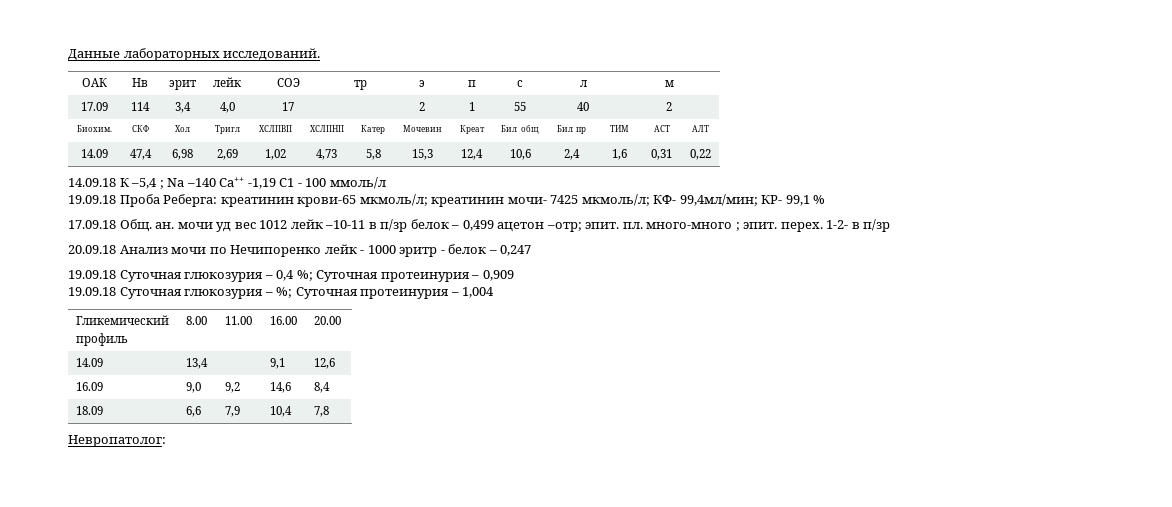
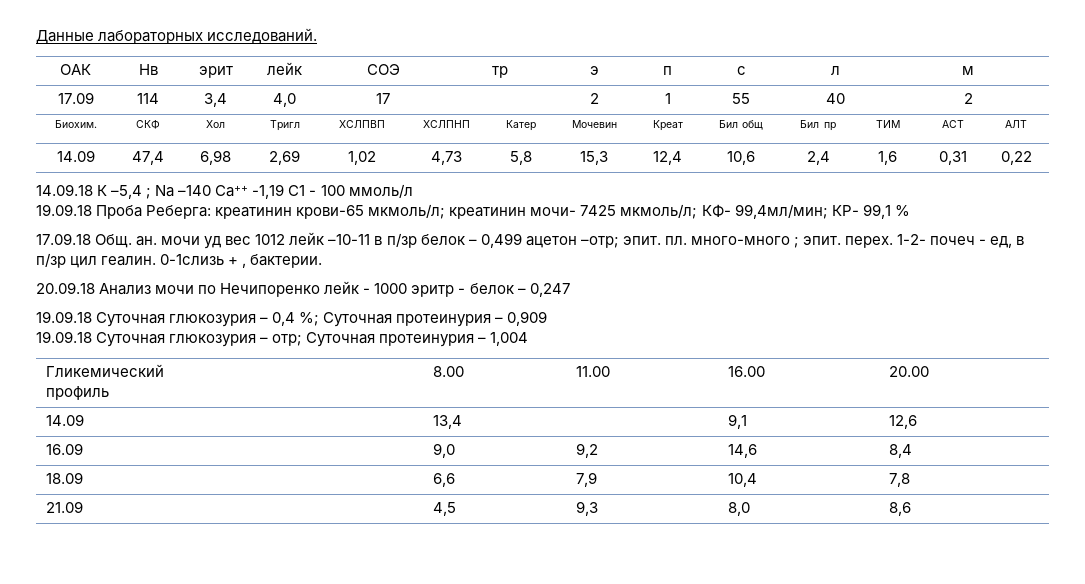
- 1-2- в п/зр
+ 1-2- почеч - ед, в п/зр цил геалин. 0-1слизь + , бактерии.
- 19.09.18 Суточная глюкозурия – %; Суточная протеинурия – 1,004
+ 19.09.18 Суточная глюкозурия – отр; Суточная протеинурия – 1,004
- Невропатолог:
+ 21.09 | 4,5 | 9,3 | 8,0 | 8,6

